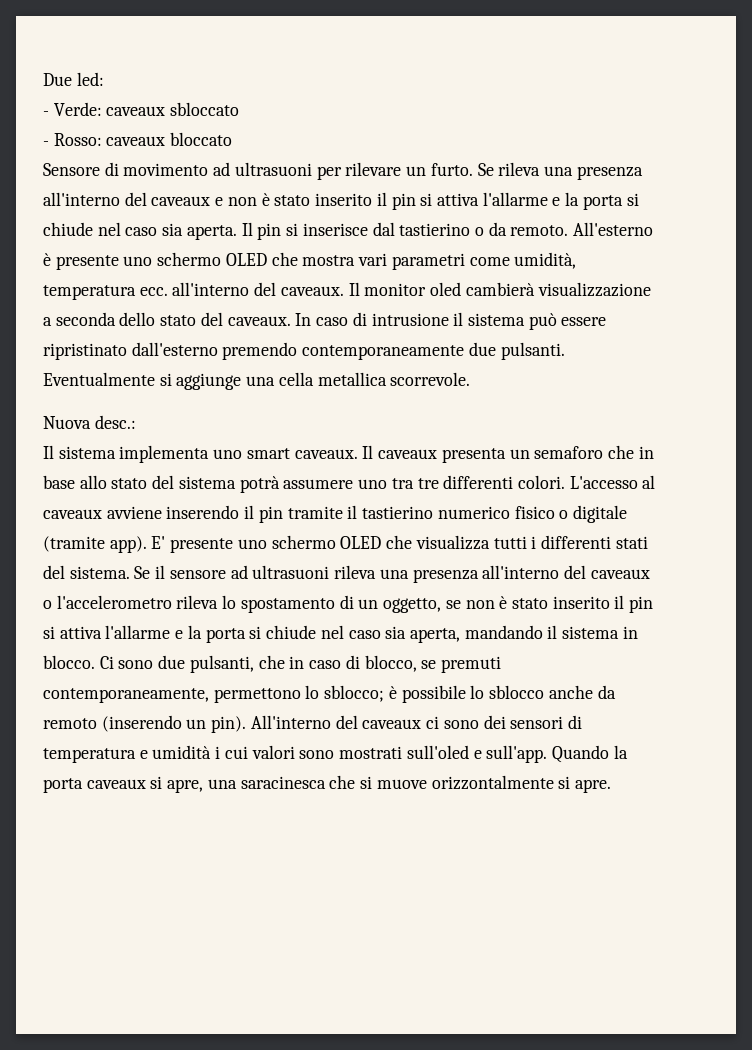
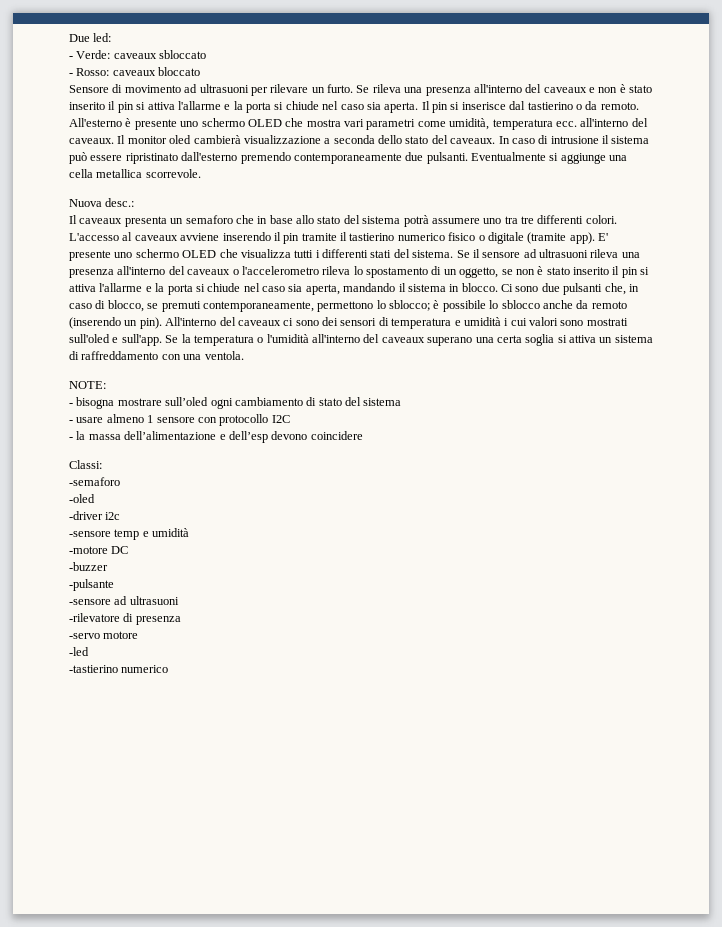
- Il sistema implementa uno smart caveaux. Il caveaux presenta un semaforo che in base allo stato del sistema potrà assumere uno tra tre differenti colori.
+ Il caveaux presenta un semaforo che in base allo stato del sistema potrà assumere uno tra tre differenti colori.
- Ci sono due pulsanti, che in caso di blocco, se premuti contemporaneamente, permettono lo sblocco; è possibile lo sblocco anche da remoto (inserendo un pin).
+ Ci sono due pulsanti che, in caso di blocco, se premuti contemporaneamente, permettono lo sblocco; è possibile lo sblocco anche da remoto (inserendo un pin).
- Quando la porta caveaux si apre, una saracinesca che si muove orizzontalmente si apre.
+ Se la temperatura o l'umidità all'interno del caveaux superano una certa soglia si attiva un sistema di raffreddamento con una ventola.
+ NOTE:
+ - bisogna mostrare sull’oled ogni cambiamento di stato del sistema
+ - usare almeno 1 sensore con protocollo I2C
+ - la massa dell’alimentazione e dell’esp devono coincidere
+ Classi:
+ -semaforo
+ -oled
+ -driver i2c
+ -sensore temp e umidità
+ -motore DC
+ -buzzer
+ -pulsante
+ -sensore ad ultrasuoni
+ -rilevatore di presenza
+ -servo motore
+ -led
+ -tastierino numerico

